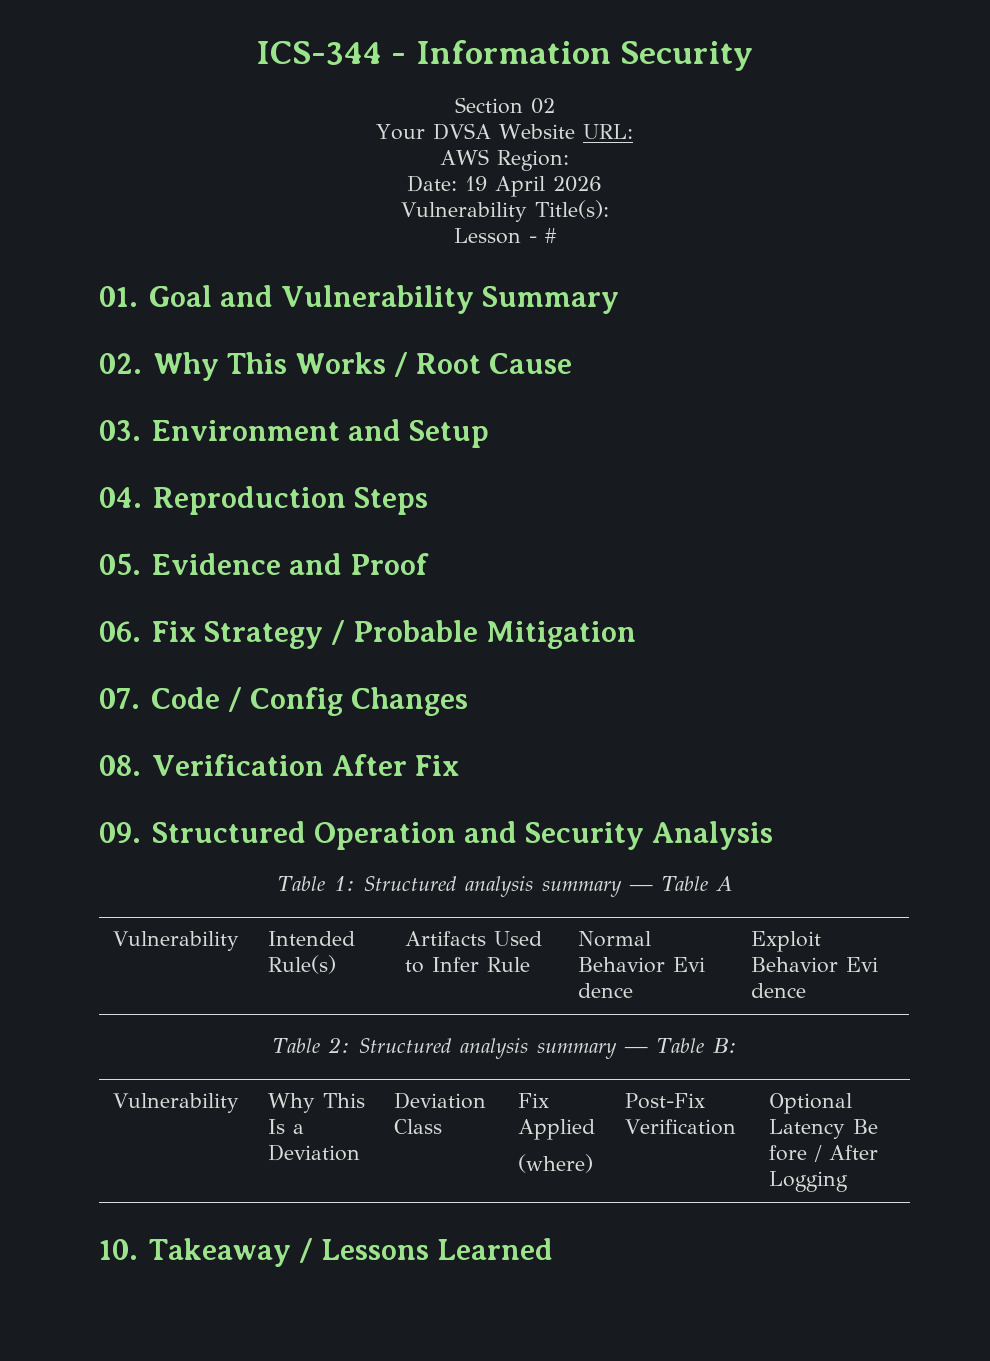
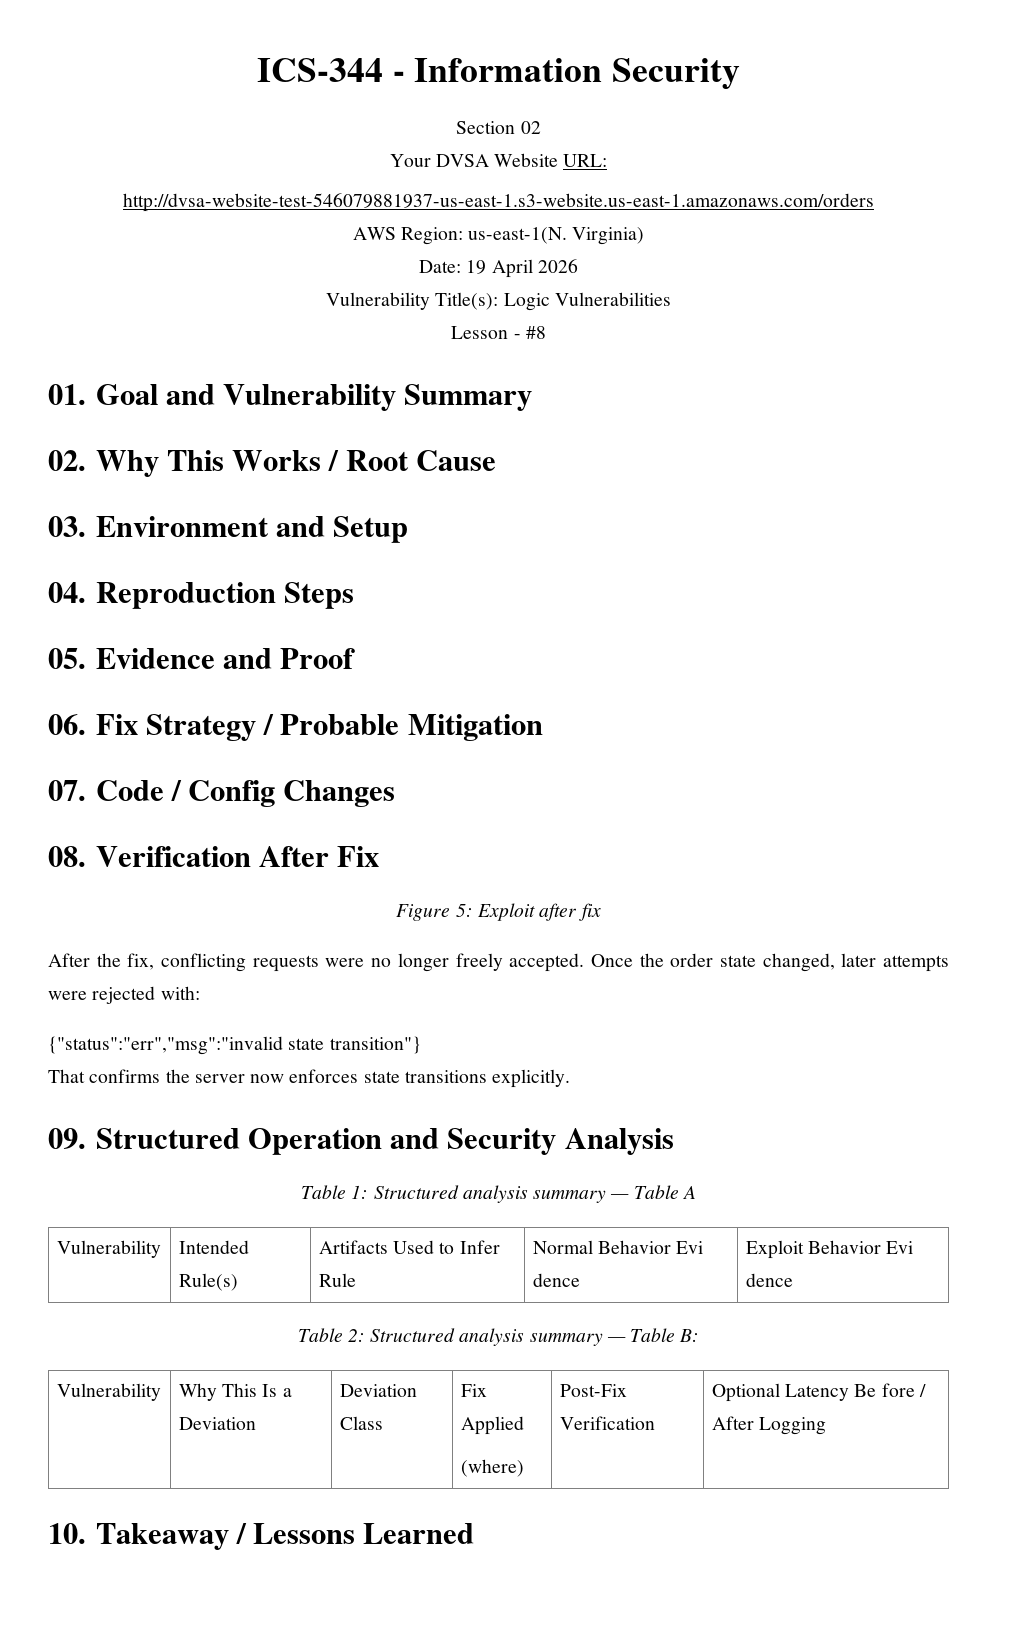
+ http://dvsa-website-test-546079881937-us-east-1.s3-website.us-east-1.amazonaws.com/orders
- AWS Region:
+ AWS Region: us-east-1(N. Virginia)
- Vulnerability Title(s):
+ Vulnerability Title(s): Logic Vulnerabilities
- Lesson - #
+ Lesson - #8
+ Figure 5: Exploit after fix
+ After the fix, conflicting requests were no longer freely accepted. Once the order state changed, later attempts were rejected with:
+ {"status":"err","msg":"invalid state transition"}
+ That confirms the server now enforces state transitions explicitly.

